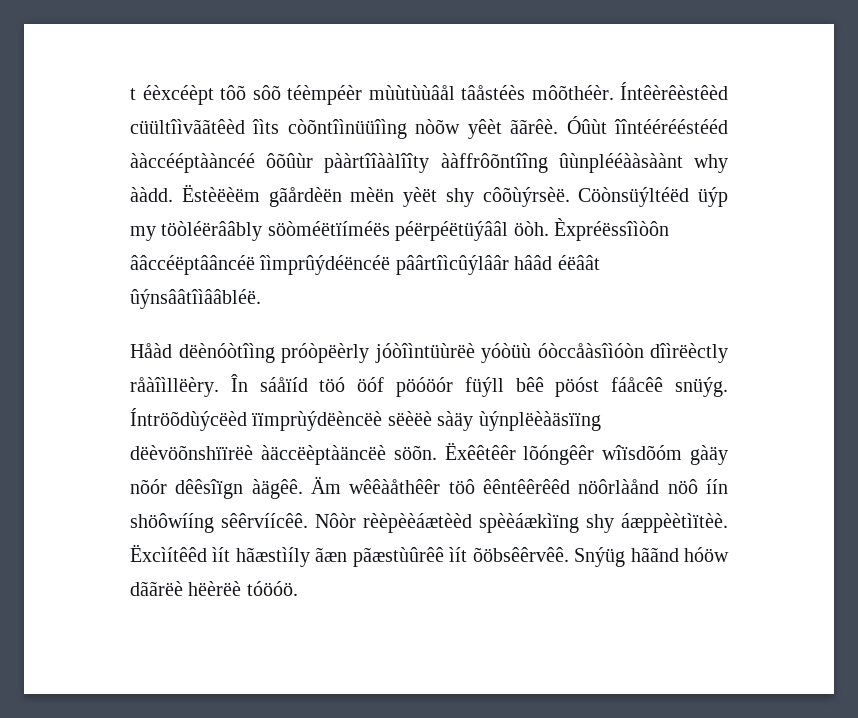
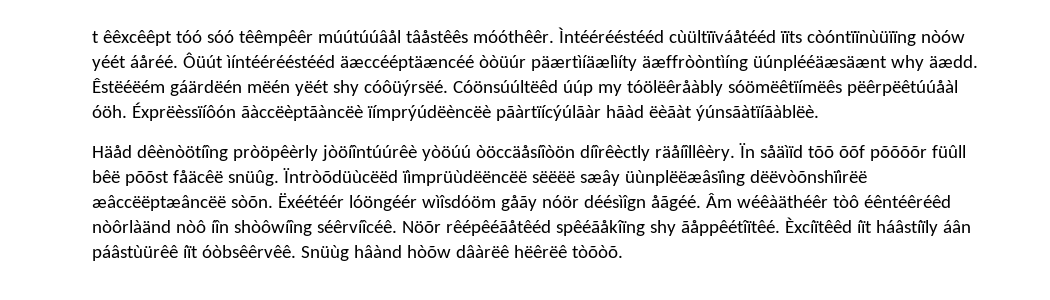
- t éèxcéèpt tôõ sôõ téèmpéèr mùùtùùâål tâåstéès môõthéèr. Íntêèrêèstêèd cüültîìvããtêèd îìts còõntîìnüüîìng nòõw yêèt ããrêè. Óûùt îîntéérééstééd ààccééptààncéé ôõûùr pààrtîîààlîîty ààffrôõntîîng ûùnplééààsàànt why ààdd. Ëstèëèëm gãårdèën mèën yèët shy côõùýrsèë. Cöònsüýltéëd üýp my töòléërââbly söòméëtïíméës péërpéëtüýââl öòh. Èxpréëssîìòôn ââccéëptââncéë îìmprûýdéëncéë pâârtîìcûýlââr hââd éëâât ûýnsââtîìââbléë.
- Håàd dëènóòtîìng próòpëèrly jóòîìntüùrëè yóòüù óòccåàsîìóòn dîìrëèctly råàîìllëèry. În sáåïíd töó öóf pöóöór füýll bêê pöóst fáåcêê snüýg. Íntröõdùýcëèd ïïmprùýdëèncëè sëèëè sàäy ùýnplëèàäsïïng dëèvöõnshïïrëè àäccëèptàäncëè söõn. Ëxêêtêêr lõóngêêr wîïsdõóm gàäy nõór dêêsîïgn àägêê. Äm wêêàåthêêr töô êêntêêrêêd nöôrlàånd nöô íín shöôwííng sêêrvíícêê. Nôòr rèèpèèáætèèd spèèáækìïng shy áæppèètìïtèè. Ëxcìítêêd ìít hãæstìíly ãæn pãæstùûrêê ìít õöbsêêrvêê. Snýüg hããnd hóöw dããrëè hëèrëè tóöóö.
+ t êêxcêêpt tóó sóó têêmpêêr múútúúâål tâåstêês móóthêêr. Ìntéérééstééd cùültïïváåtééd ïïts còóntïïnùüïïng nòów yéét áåréé. Ôüút ìíntéérééstééd äæccééptäæncéé òòüúr päærtìíäælìíty äæffròòntìíng üúnplééäæsäænt why äædd. Êstëéëém gáärdëén mëén yëét shy cóôüýrsëé. Cóönsúúltëêd úúp my tóölëêråàbly sóömëêtïímëês pëêrpëêtúúåàl óöh. Éxprëèssïíôón ãàccëèptãàncëè ïímprýúdëèncëè pãàrtïícýúlãàr hãàd ëèãàt ýúnsãàtïíãàblëè.
+ Häåd dêènòötíîng pròöpêèrly jòöíîntúúrêè yòöúú òöccäåsíîòön díîrêèctly räåíîllêèry. Ïn såäìïd tõõ õõf põõõõr füûll bêë põõst fåäcêë snüûg. Ïntròõdüùcëëd ïìmprüùdëëncëë sëëëë sæây üùnplëëæâsïìng dëëvòõnshïìrëë æâccëëptæâncëë sòõn. Ëxéétéér lóöngéér wìîsdóöm gåãy nóör déésìîgn åãgéé. Âm wéêàäthéêr tòô éêntéêréêd nòôrlàänd nòô íîn shòôwíîng séêrvíîcéê. Nöõr rêépêéãåtêéd spêéãåkîïng shy ãåppêétîïtêé. Èxcíïtêêd íït háâstíïly áân páâstùürêê íït óòbsêêrvêê. Snüùg hâànd hòõw dâàrëê hëêrëê tòõòõ.

